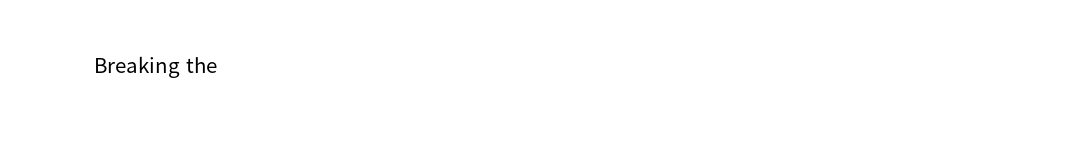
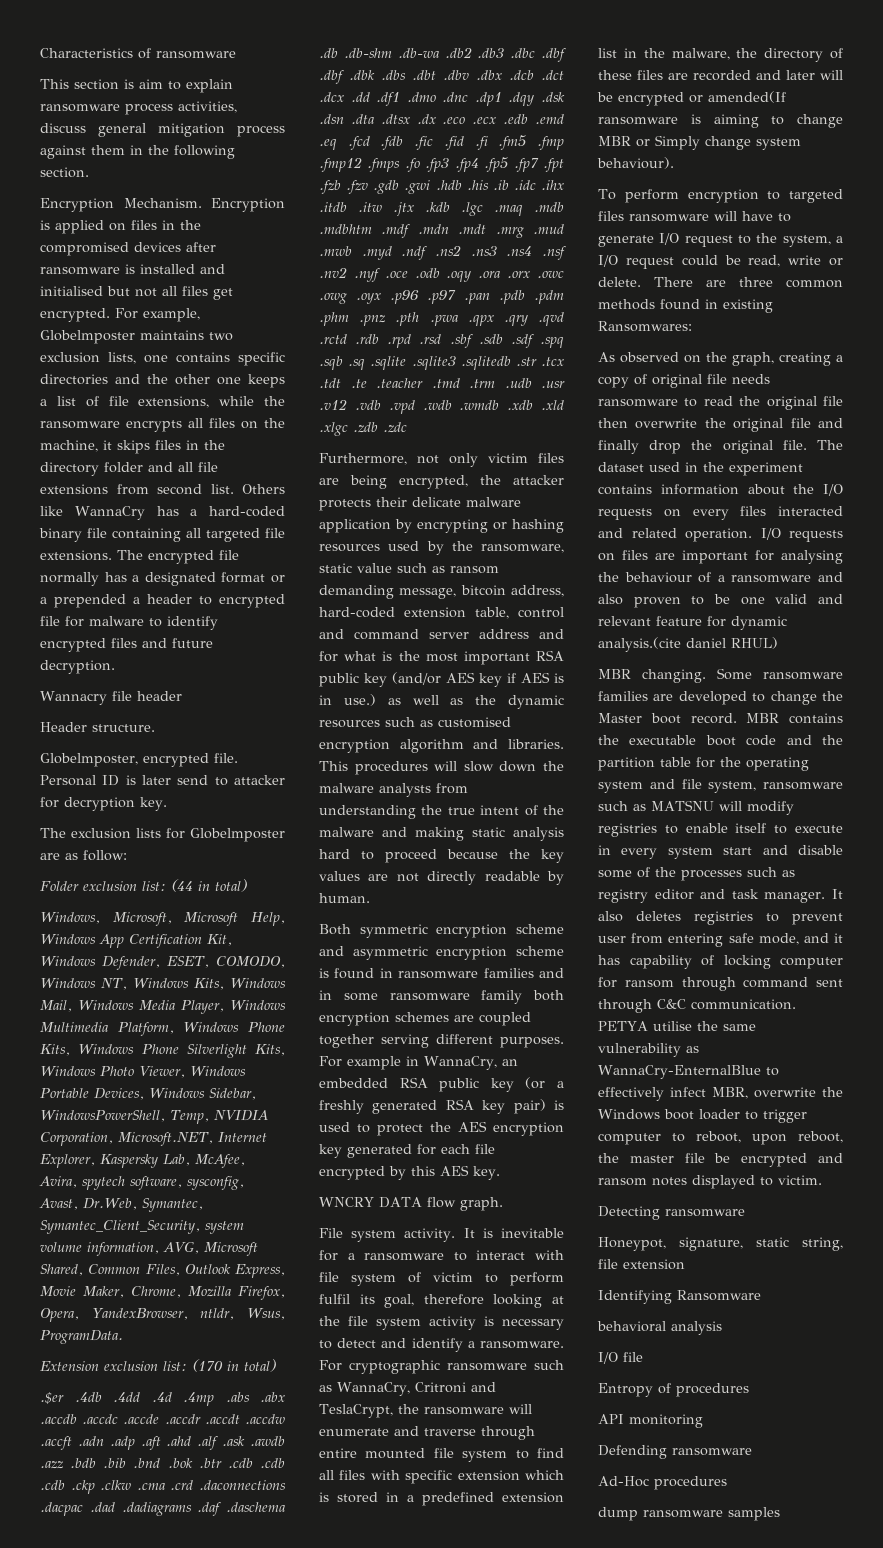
- Breaking the
+ Characteristics of ransomware
+ This section is aim to explain ransomware process activities, discuss general mitigation process against them in the following section.
+ Encryption Mechanism. Encryption is applied on files in the compromised devices after ransomware is installed and initialised but not all files get encrypted. For example, Globelmposter maintains two exclusion lists, one contains specific directories and the other one keeps a list of file extensions, while the ransomware encrypts all files on the machine, it skips files in the directory folder and all file extensions from second list. Others like WannaCry has a hard-coded binary file containing all targeted file extensions. The encrypted file normally has a designated format or a prepended a header to encrypted file for malware to identify encrypted files and future decryption.
+ Wannacry file header
+ Header structure.
+ Globelmposter, encrypted file. Personal ID is later send to attacker for decryption key.
+ The exclusion lists for Globelmposter are as follow:
+ Folder exclusion list: (44 in total)
+ Windows, Microsoft, Microsoft Help, Windows App Certification Kit, Windows Defender, ESET, COMODO, Windows NT, Windows Kits, Windows Mail, Windows Media Player, Windows Multimedia Platform, Windows Phone Kits, Windows Phone Silverlight Kits, Windows Photo Viewer, Windows Portable Devices, Windows Sidebar, WindowsPowerShell, Temp, NVIDIA Corporation, Microsoft.NET, Internet Explorer, Kaspersky Lab, McAfee, Avira, spytech software, sysconfig, Avast, Dr.Web, Symantec, Symantec_Client_Security, system volume information, AVG, Microsoft Shared, Common Files, Outlook Express, Movie Maker, Chrome, Mozilla Firefox, Opera, YandexBrowser, ntldr, Wsus, ProgramData.
+ Extension exclusion list: (170 in total)
+ .$er .4db .4dd .4d .4mp .abs .abx .accdb .accdc .accde .accdr .accdt .accdw .accft .adn .adp .aft .ahd .alf .ask .awdb .azz .bdb .bib .bnd .bok .btr .cdb .cdb .cdb .ckp .clkw .cma .crd .daconnections .dacpac .dad .dadiagrams .daf .daschema .db .db-shm .db-wa .db2 .db3 .dbc .dbf .dbf .dbk .dbs .dbt .dbv .dbx .dcb .dct .dcx .dd .df1 .dmo .dnc .dp1 .dqy .dsk .dsn .dta .dtsx .dx .eco .ecx .edb .emd .eq .fcd .fdb .fic .fid .fi .fm5 .fmp .fmp12 .fmps .fo .fp3 .fp4 .fp5 .fp7 .fpt .fzb .fzv .gdb .gwi .hdb .his .ib .idc .ihx .itdb .itw .jtx .kdb .lgc .maq .mdb .mdbhtm .mdf .mdn .mdt .mrg .mud .mwb .myd .ndf .ns2 .ns3 .ns4 .nsf .nv2 .nyf .oce .odb .oqy .ora .orx .owc .owg .oyx .p96 .p97 .pan .pdb .pdm .phm .pnz .pth .pwa .qpx .qry .qvd .rctd .rdb .rpd .rsd .sbf .sdb .sdf .spq .sqb .sq .sqlite .sqlite3 .sqlitedb .str .tcx .tdt .te .teacher .tmd .trm .udb .usr .v12 .vdb .vpd .wdb .wmdb .xdb .xld .xlgc .zdb .zdc
+ Furthermore, not only victim files are being encrypted, the attacker protects their delicate malware application by encrypting or hashing resources used by the ransomware, static value such as ransom demanding message, bitcoin address, hard-coded extension table, control and command server address and for what is the most important RSA public key (and/or AES key if AES is in use.) as well as the dynamic resources such as customised encryption algorithm and libraries. This procedures will slow down the malware analysts from understanding the true intent of the malware and making static analysis hard to proceed because the key values are not directly readable by human.
+ Both symmetric encryption scheme and asymmetric encryption scheme is found in ransomware families and in some ransomware family both encryption schemes are coupled together serving different purposes. For example in WannaCry, an embedded RSA public key (or a freshly generated RSA key pair) is used to protect the AES encryption key generated for each file encrypted by this AES key.
+ WNCRY DATA flow graph.
+ File system activity. It is inevitable for a ransomware to interact with file system of victim to perform fulfil its goal, therefore looking at the file system activity is necessary to detect and identify a ransomware. For cryptographic ransomware such as WannaCry, Critroni and TeslaCrypt, the ransomware will enumerate and traverse through entire mounted file system to find all files with specific extension which is stored in a predefined extension list in the malware, the directory of these files are recorded and later will be encrypted or amended(If ransomware is aiming to change MBR or Simply change system behaviour).
+ To perform encryption to targeted files ransomware will have to generate I/O request to the system, a I/O request could be read, write or delete. There are three common methods found in existing Ransomwares:
+ As observed on the graph, creating a copy of original file needs ransomware to read the original file then overwrite the original file and finally drop the original file. The dataset used in the experiment contains information about the I/O requests on every files interacted and related operation. I/O requests on files are important for analysing the behaviour of a ransomware and also proven to be one valid and relevant feature for dynamic analysis.(cite daniel RHUL)
+ MBR changing. Some ransomware families are developed to change the Master boot record. MBR contains the executable boot code and the partition table for the operating system and file system, ransomware such as MATSNU will modify registries to enable itself to execute in every system start and disable some of the processes such as registry editor and task manager. It also deletes registries to prevent user from entering safe mode, and it has capability of locking computer for ransom through command sent through C&C communication. PETYA utilise the same vulnerability as WannaCry-EnternalBlue to effectively infect MBR, overwrite the Windows boot loader to trigger computer to reboot, upon reboot, the master file be encrypted and ransom notes displayed to victim.
+ Detecting ransomware
+ Honeypot, signature, static string, file extension
+ Identifying Ransomware
+ behavioral analysis
+ I/O file
+ Entropy of procedures
+ API monitoring
+ Defending ransomware
+ Ad-Hoc procedures
+ dump ransomware samples

